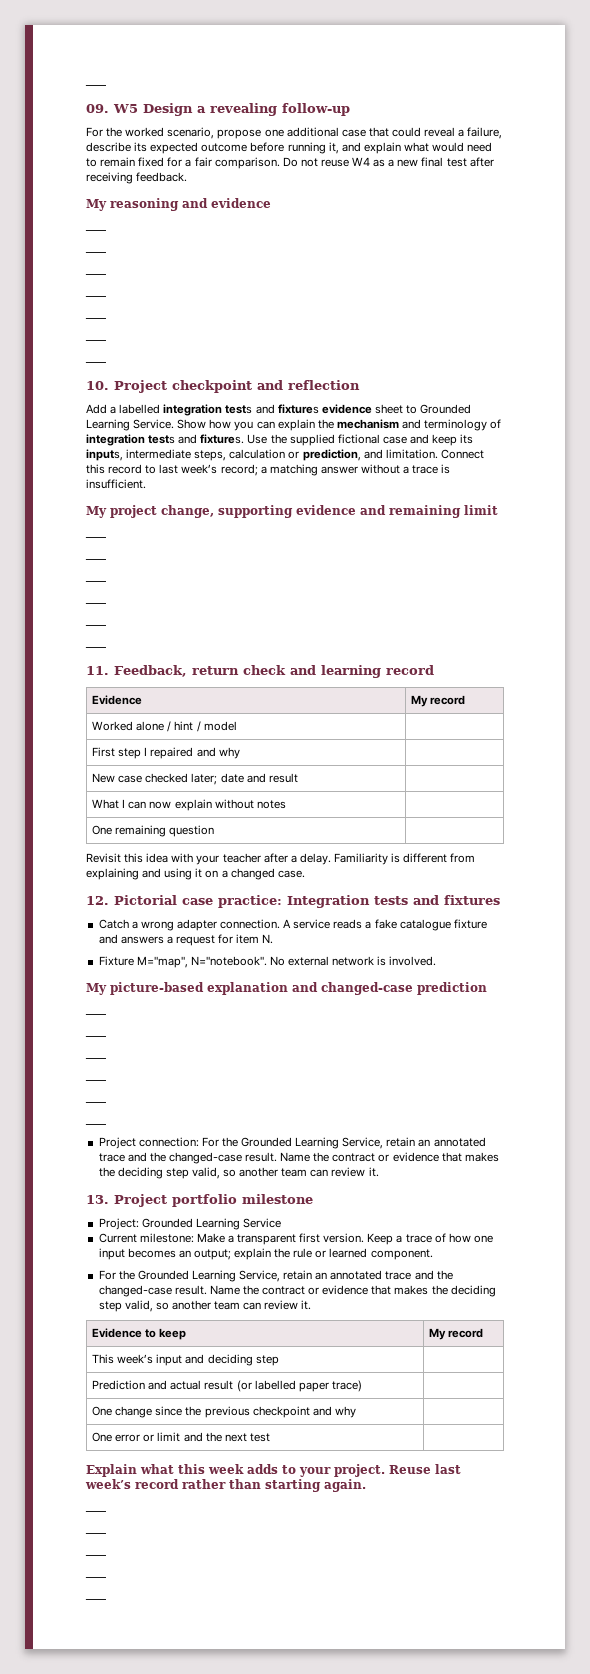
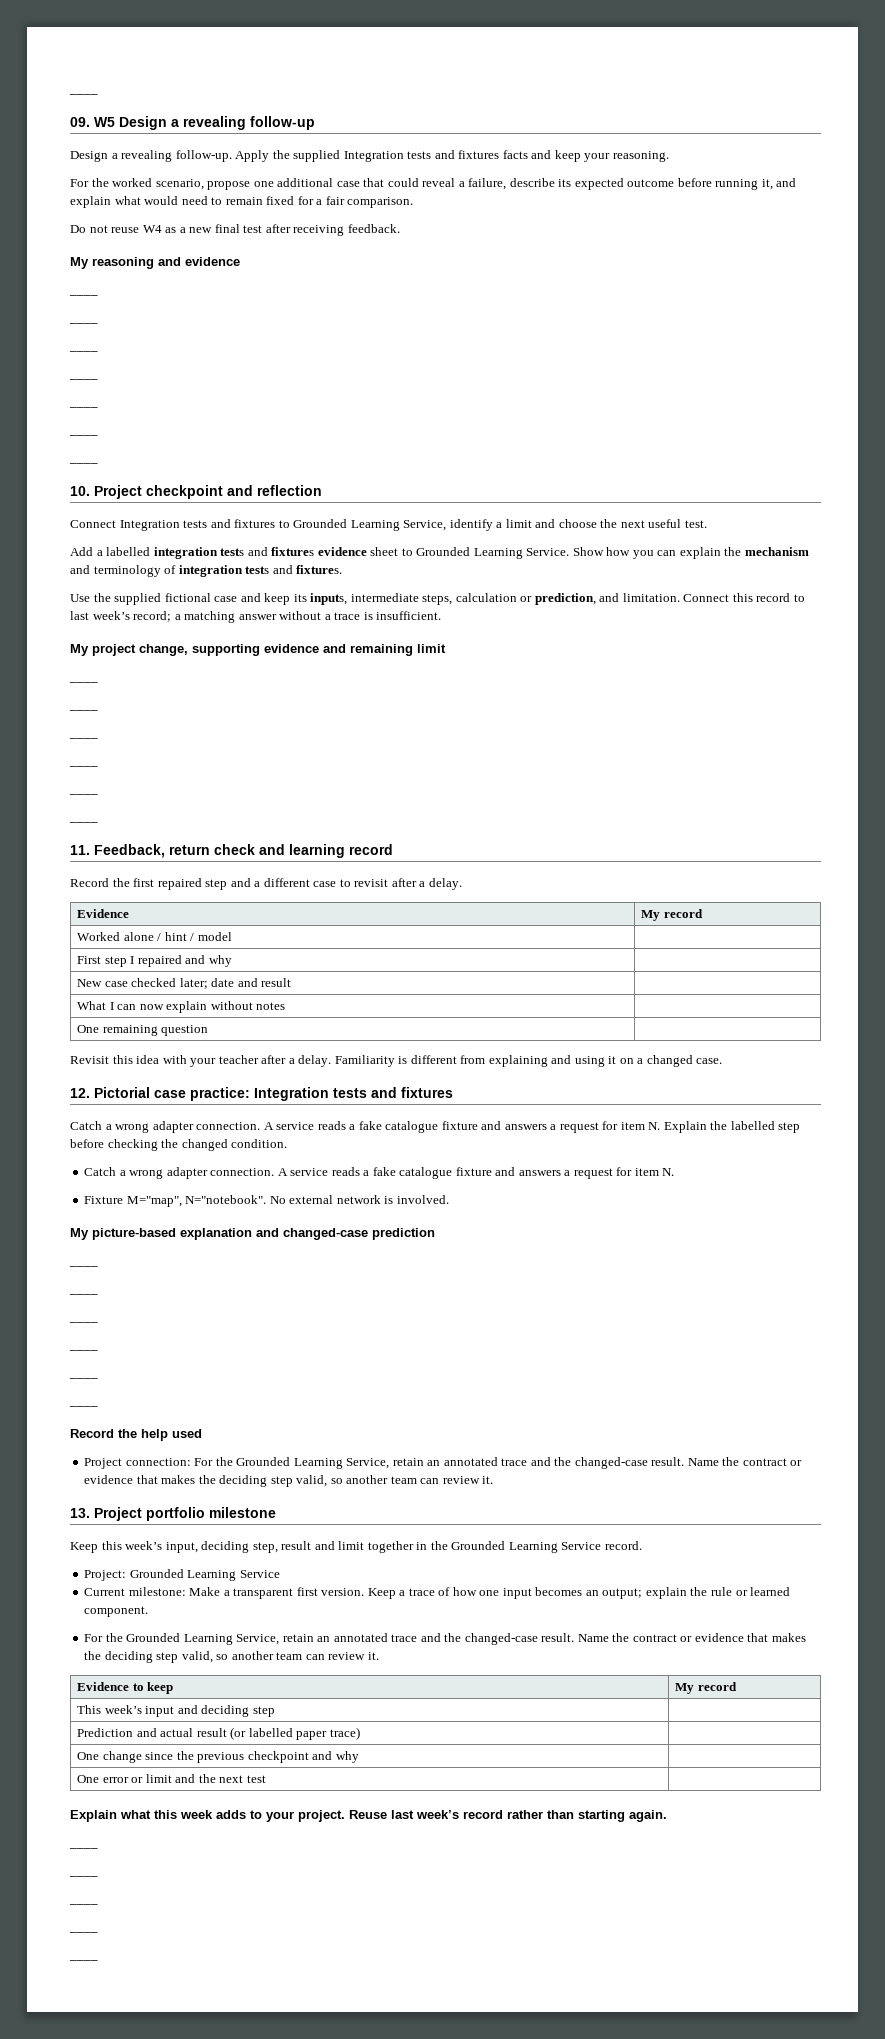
+ Design a revealing follow-up. Apply the supplied Integration tests and fixtures facts and keep your reasoning.
- For the worked scenario, propose one additional case that could reveal a failure, describe its expected outcome before running it, and explain what would need to remain fixed for a fair comparison. Do not reuse W4 as a new final test after receiving feedback.
+ For the worked scenario, propose one additional case that could reveal a failure, describe its expected outcome before running it, and explain what would need to remain fixed for a fair comparison.
+ Do not reuse W4 as a new final test after receiving feedback.
+ Connect Integration tests and fixtures to Grounded Learning Service, identify a limit and choose the next useful test.
- Show how you can explain the mechanism and terminology of integration tests and fixtures. Use the supplied fictional case and keep its inputs, intermediate steps, calculation or prediction, and limitation.
+ Show how you can explain the mechanism and terminology of integration tests and fixtures.
+ Use the supplied fictional case and keep its inputs, intermediate steps, calculation or prediction, and limitation.
+ Record the first repaired step and a different case to revisit after a delay.
+ Catch a wrong adapter connection. A service reads a fake catalogue fixture and answers a request for item N. Explain the labelled step before checking the changed condition.
+ Record the help used
+ Keep this week’s input, deciding step, result and limit together in the Grounded Learning Service record.

